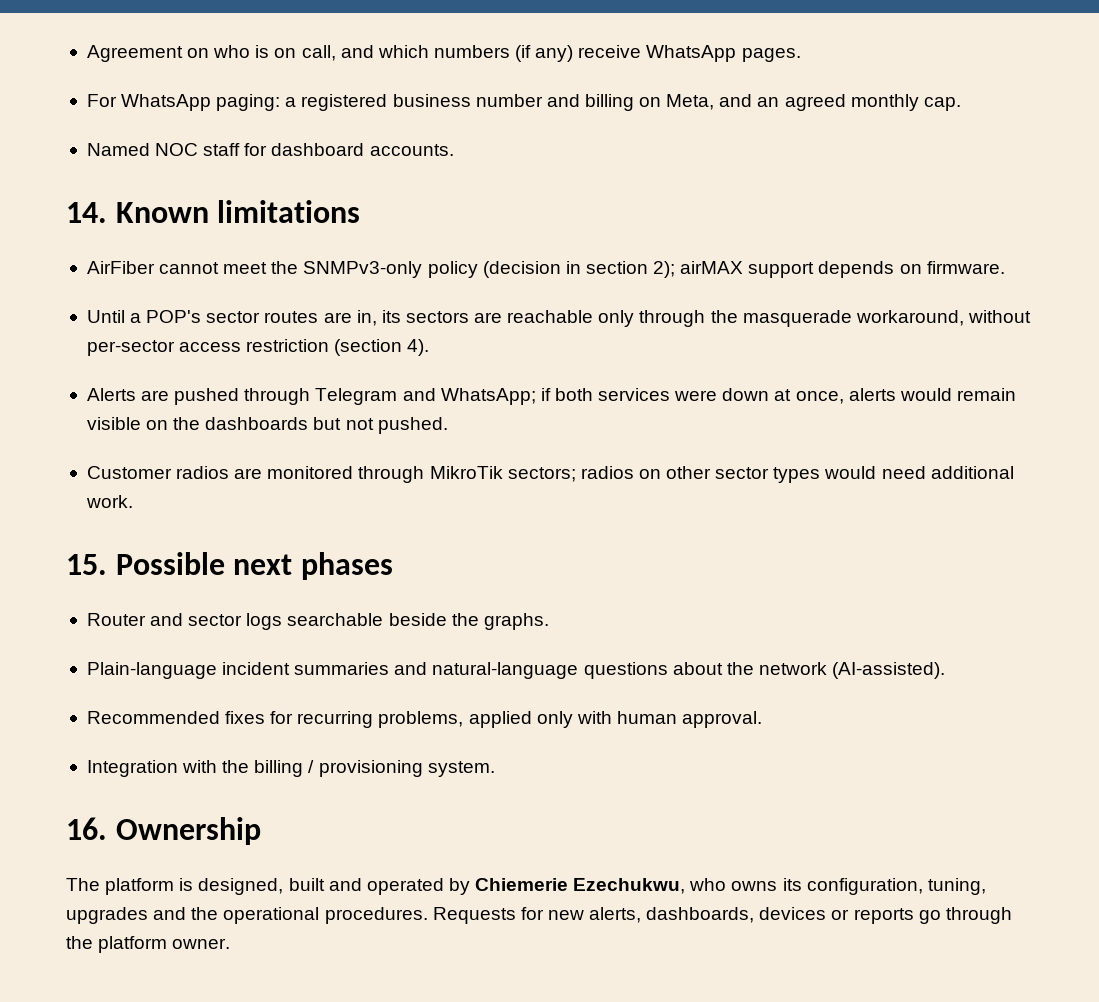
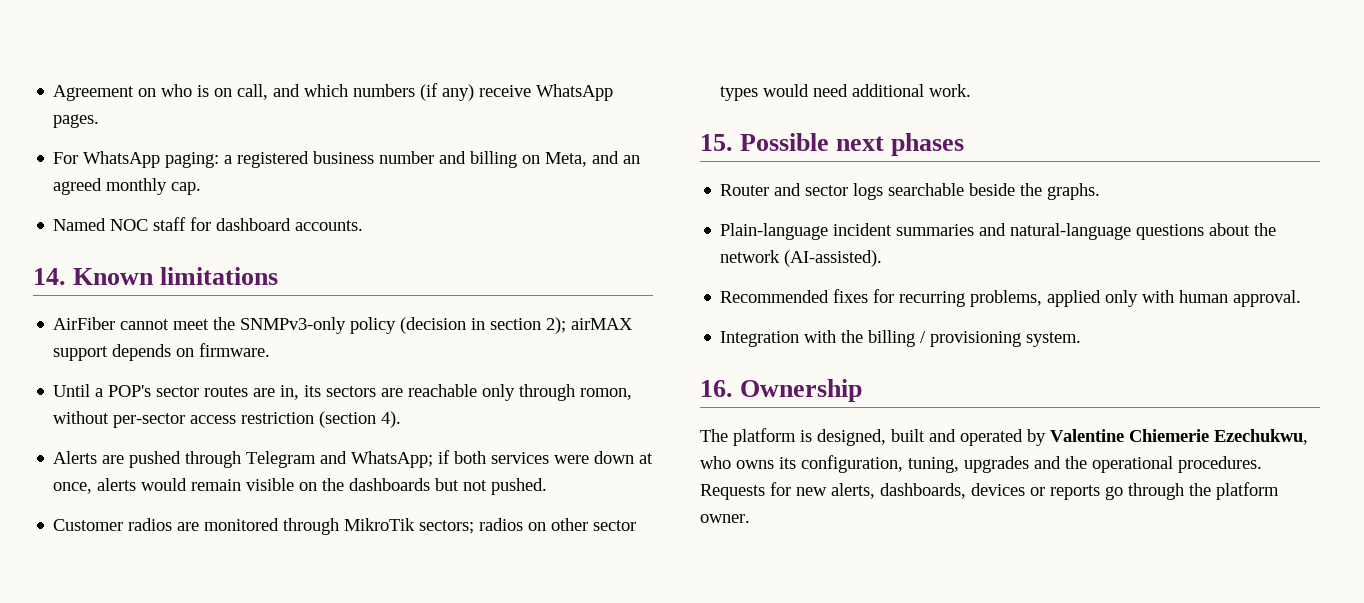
- Until a POP's sector routes are in, its sectors are reachable only through the masquerade workaround, without per-sector access restriction (section 4).
+ Until a POP's sector routes are in, its sectors are reachable only through romon, without per-sector access restriction (section 4).
- The platform is designed, built and operated by Chiemerie Ezechukwu, who owns its configuration, tuning, upgrades and the operational procedures.
+ The platform is designed, built and operated by Valentine Chiemerie Ezechukwu, who owns its configuration, tuning, upgrades and the operational procedures.

